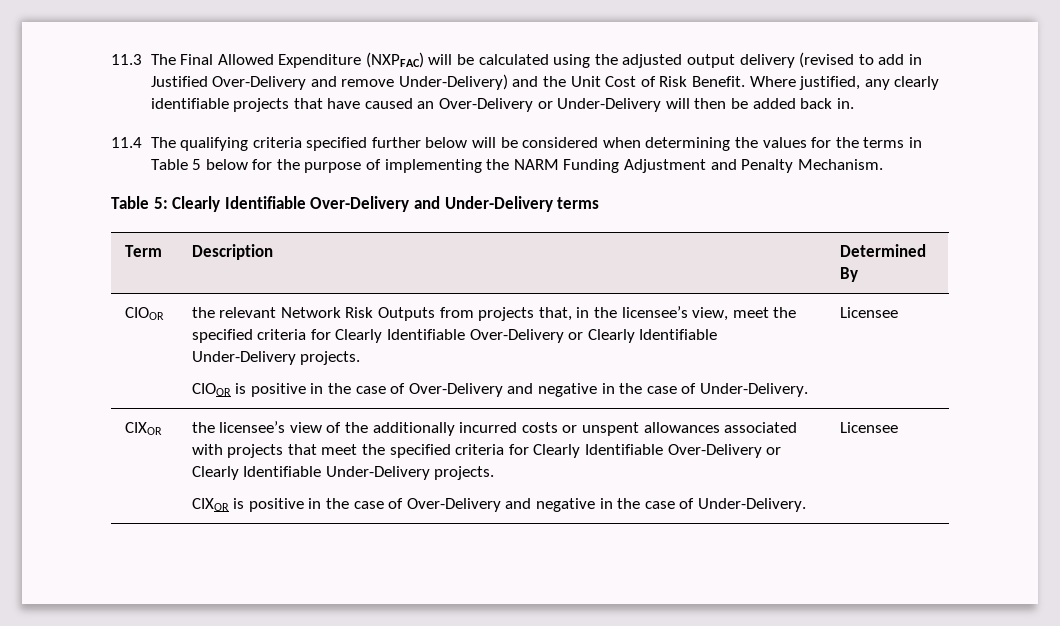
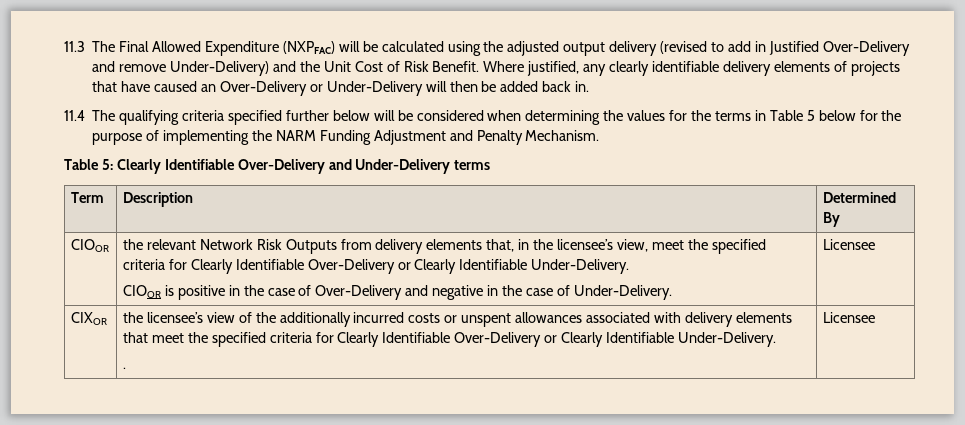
- Where justified, any clearly identifiable projects that have caused an Over-Delivery or Under-Delivery will then be added back in.
+ Where justified, any clearly identifiable delivery elements of projects that have caused an Over-Delivery or Under-Delivery will then be added back in.
- the relevant Network Risk Outputs from projects that, in the licensee’s view, meet the specified criteria for Clearly Identifiable Over-Delivery or Clearly Identifiable Under-Delivery projects.
+ the relevant Network Risk Outputs from delivery elements that, in the licensee’s view, meet the specified criteria for Clearly Identifiable Over-Delivery or Clearly Identifiable Under-Delivery.
- the licensee’s view of the additionally incurred costs or unspent allowances associated with projects that meet the specified criteria for Clearly Identifiable Over-Delivery or Clearly Identifiable Under-Delivery projects.
- CIXOR is positive in the case of Over-Delivery and negative in the case of Under-Delivery.
+ the licensee’s view of the additionally incurred costs or unspent allowances associated with delivery elements that meet the specified criteria for Clearly Identifiable Over-Delivery or Clearly Identifiable Under-Delivery.
+ .

